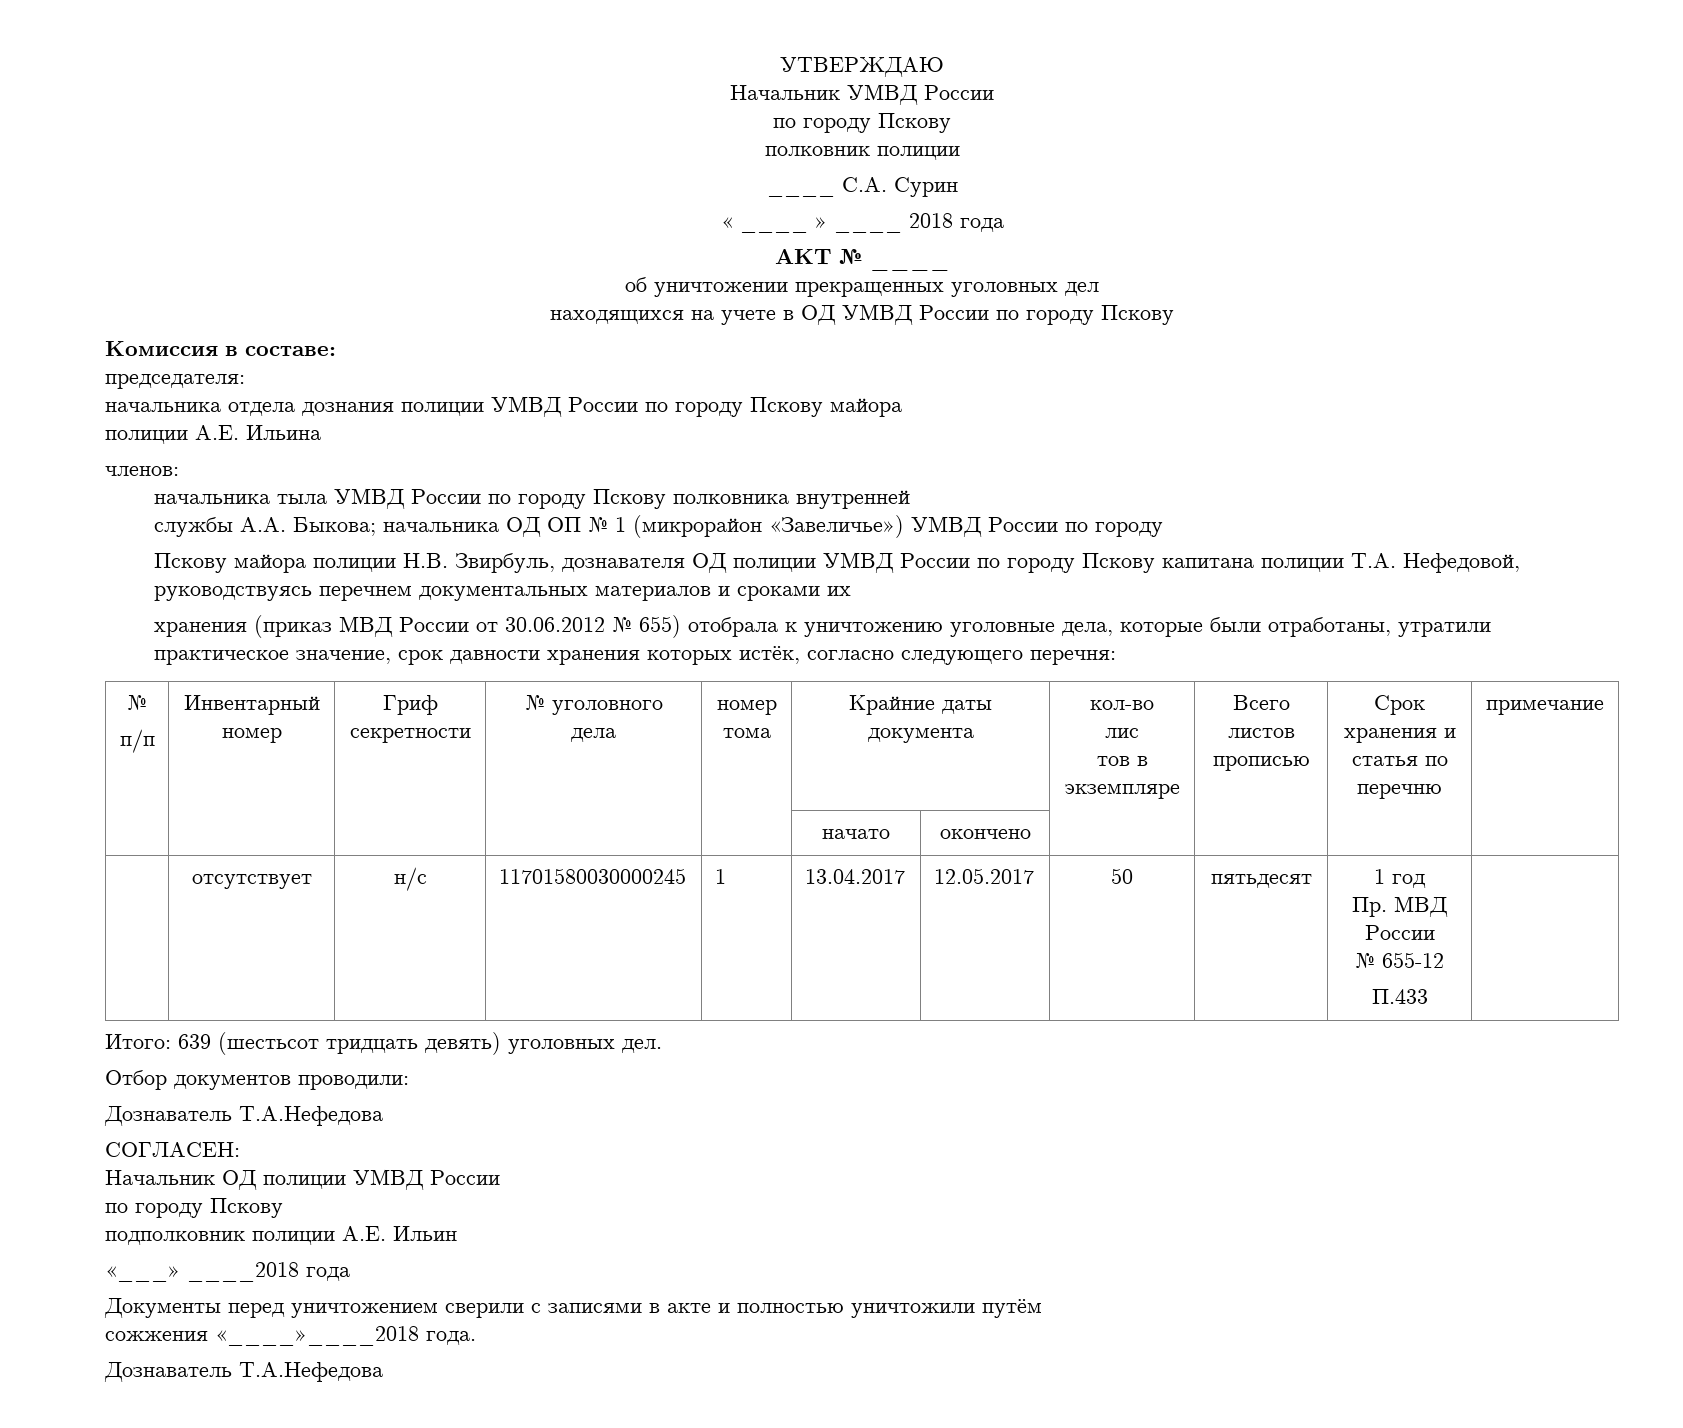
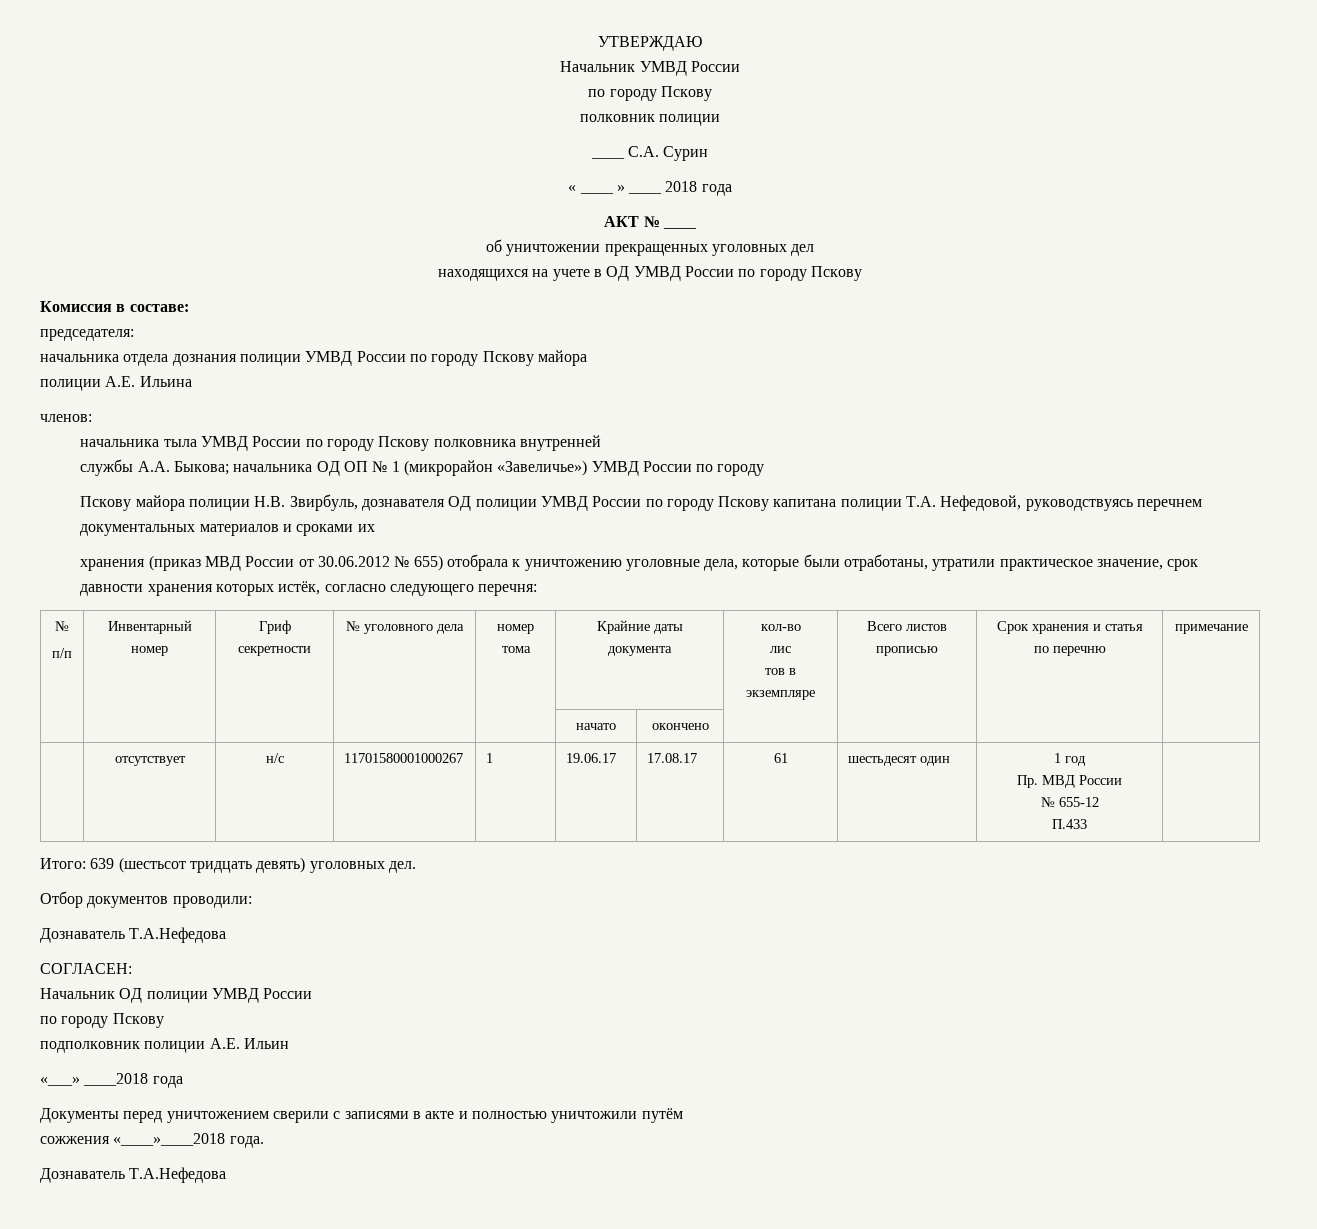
- | отсутствует | н/с | 11701580030000245 | 1 | 13.04.2017 | 12.05.2017 | 50 | пятьдесят | 1 год
+ | отсутствует | н/с | 11701580001000267 | 1 | 19.06.17 | 17.08.17 | 61 | шестьдесят один | 1 год

